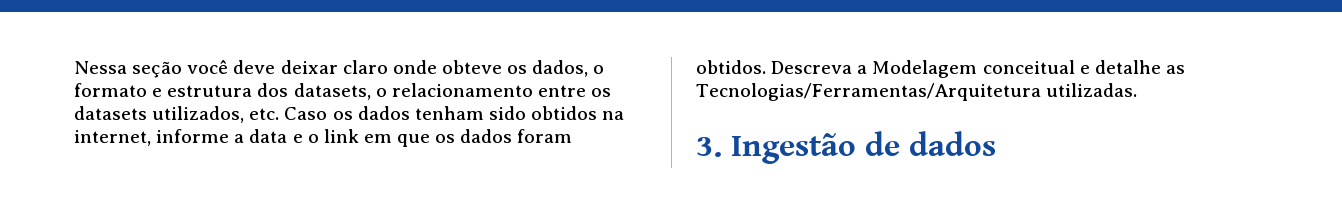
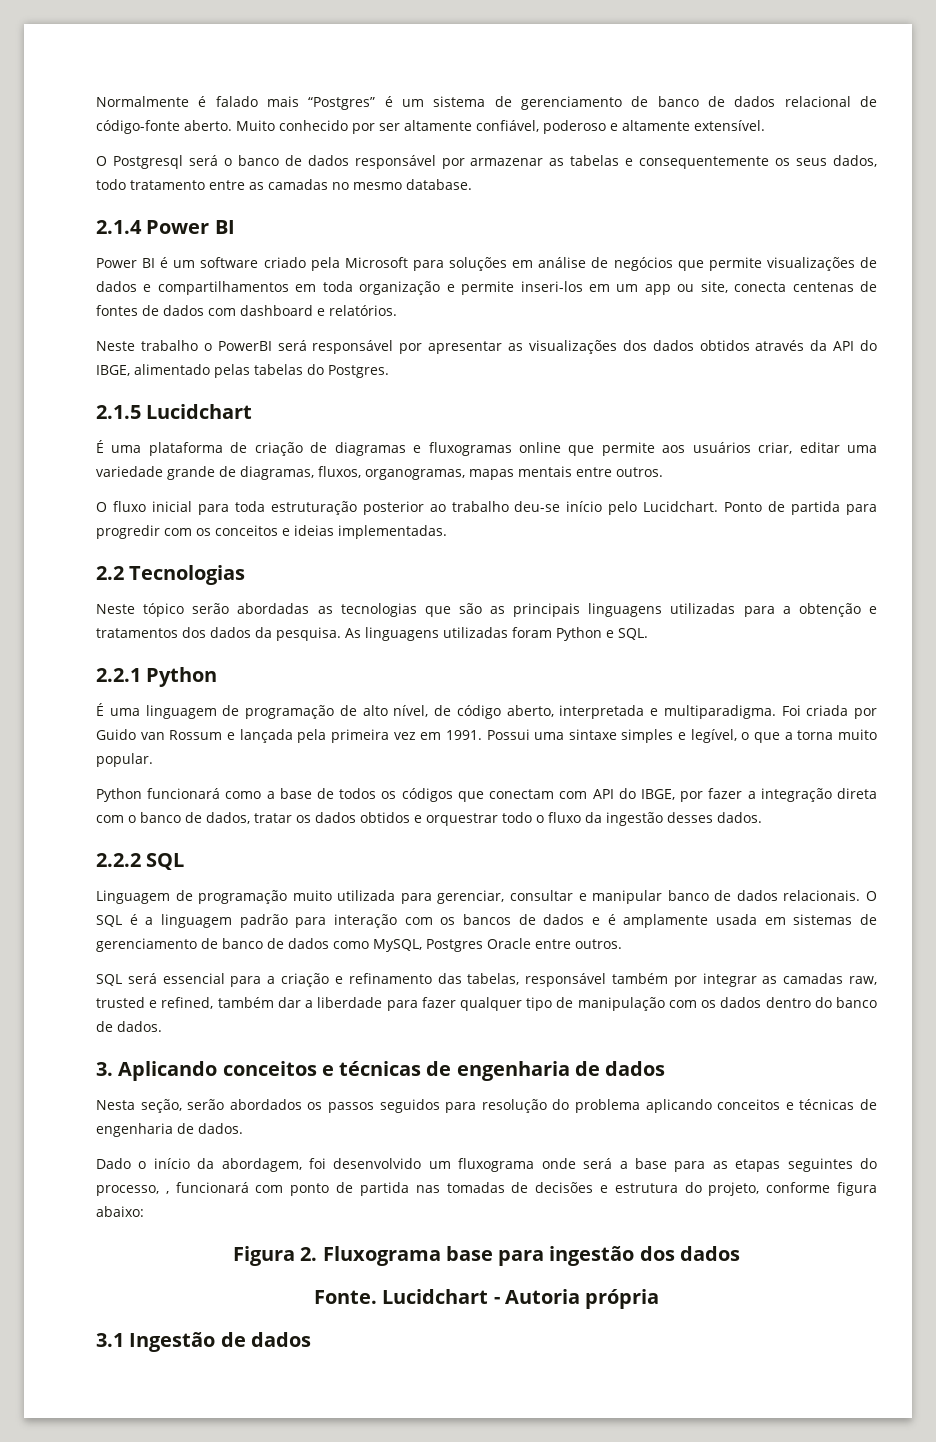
- Nessa seção você deve deixar claro onde obteve os dados, o formato e estrutura dos datasets, o relacionamento entre os datasets utilizados, etc. Caso os dados tenham sido obtidos na internet, informe a data e o link em que os dados foram obtidos. Descreva a Modelagem conceitual e detalhe as Tecnologias/Ferramentas/Arquitetura utilizadas.
- 3. Ingestão de dados
+ Normalmente é falado mais “Postgres” é um sistema de gerenciamento de banco de dados relacional de código-fonte aberto. Muito conhecido por ser altamente confiável, poderoso e altamente extensível.
+ O Postgresql será o banco de dados responsável por armazenar as tabelas e consequentemente os seus dados, todo tratamento entre as camadas no mesmo database.
+ 2.1.4 Power BI
+ Power BI é um software criado pela Microsoft para soluções em análise de negócios que permite visualizações de dados e compartilhamentos em toda organização e permite inseri-los em um app ou site, conecta centenas de fontes de dados com dashboard e relatórios.
+ Neste trabalho o PowerBI será responsável por apresentar as visualizações dos dados obtidos através da API do IBGE, alimentado pelas tabelas do Postgres.
+ 2.1.5 Lucidchart
+ É uma plataforma de criação de diagramas e fluxogramas online que permite aos usuários criar, editar uma variedade grande de diagramas, fluxos, organogramas, mapas mentais entre outros.
+ O fluxo inicial para toda estruturação posterior ao trabalho deu-se início pelo Lucidchart. Ponto de partida para progredir com os conceitos e ideias implementadas.
+ 2.2 Tecnologias
+ Neste tópico serão abordadas as tecnologias que são as principais linguagens utilizadas para a obtenção e tratamentos dos dados da pesquisa. As linguagens utilizadas foram Python e SQL.
+ 2.2.1 Python
+ É uma linguagem de programação de alto nível, de código aberto, interpretada e multiparadigma. Foi criada por Guido van Rossum e lançada pela primeira vez em 1991. Possui uma sintaxe simples e legível, o que a torna muito popular.
+ Python funcionará como a base de todos os códigos que conectam com API do IBGE, por fazer a integração direta com o banco de dados, tratar os dados obtidos e orquestrar todo o fluxo da ingestão desses dados.
+ 2.2.2 SQL
+ Linguagem de programação muito utilizada para gerenciar, consultar e manipular banco de dados relacionais. O SQL é a linguagem padrão para interação com os bancos de dados e é amplamente usada em sistemas de gerenciamento de banco de dados como MySQL, Postgres Oracle entre outros.
+ SQL será essencial para a criação e refinamento das tabelas, responsável também por integrar as camadas raw, trusted e refined, também dar a liberdade para fazer qualquer tipo de manipulação com os dados dentro do banco de dados.
+ 3. Aplicando conceitos e técnicas de engenharia de dados
+ Nesta seção, serão abordados os passos seguidos para resolução do problema aplicando conceitos e técnicas de engenharia de dados.
+ Dado o início da abordagem, foi desenvolvido um fluxograma onde será a base para as etapas seguintes do processo, , funcionará com ponto de partida nas tomadas de decisões e estrutura do projeto, conforme figura abaixo:
+ Figura 2. Fluxograma base para ingestão dos dados
+ Fonte. Lucidchart - Autoria própria
+ 3.1 Ingestão de dados

